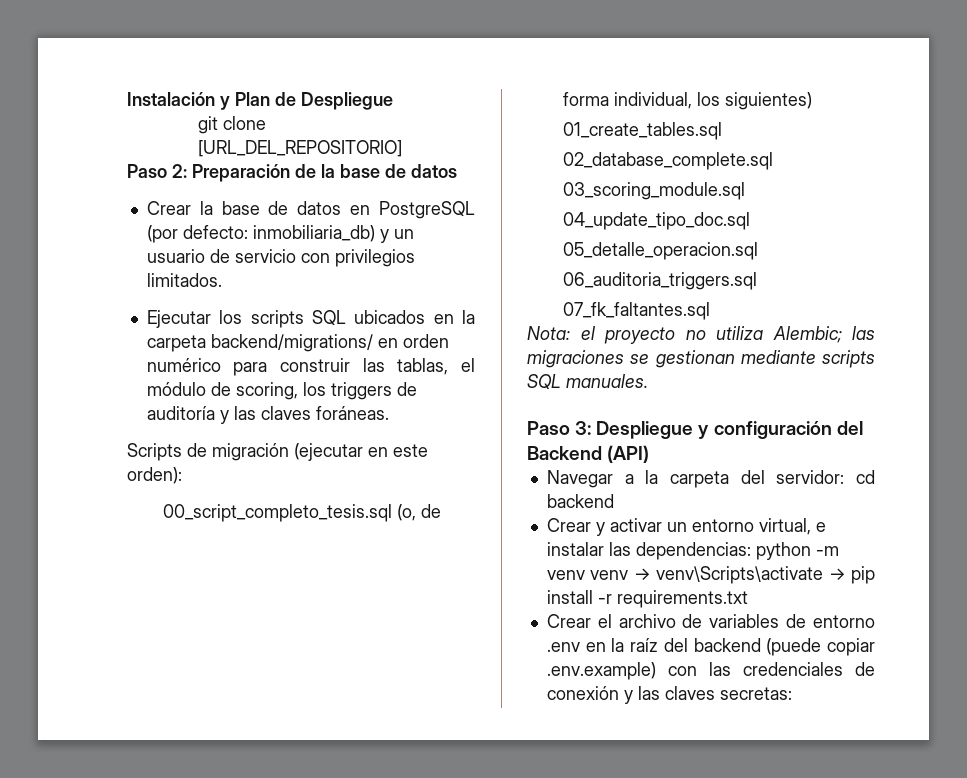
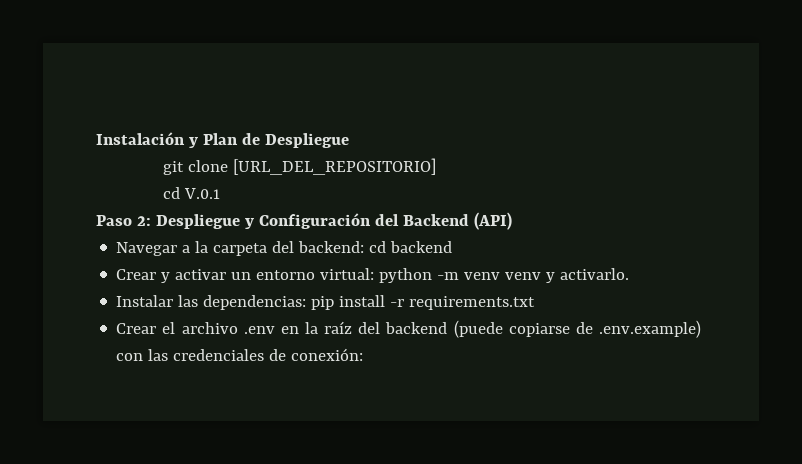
+ cd V.0.1
- Paso 2: Preparación de la base de datos
- Crear la base de datos en PostgreSQL (por defecto: inmobiliaria_db) y un usuario de servicio con privilegios limitados.
- Ejecutar los scripts SQL ubicados en la carpeta backend/migrations/ en orden numérico para construir las tablas, el módulo de scoring, los triggers de auditoría y las claves foráneas.
- Scripts de migración (ejecutar en este orden):
- 00_script_completo_tesis.sql (o, de forma individual, los siguientes)
- 01_create_tables.sql
- 02_database_complete.sql
- 03_scoring_module.sql
- 04_update_tipo_doc.sql
- 05_detalle_operacion.sql
- 06_auditoria_triggers.sql
- 07_fk_faltantes.sql
- Nota: el proyecto no utiliza Alembic; las migraciones se gestionan mediante scripts SQL manuales.
- Paso 3: Despliegue y configuración del Backend (API)
+ Paso 2: Despliegue y Configuración del Backend (API)
- Navegar a la carpeta del servidor: cd backend
+ Navegar a la carpeta del backend: cd backend
- Crear y activar un entorno virtual, e instalar las dependencias: python -m venv venv → venv\Scripts\activate → pip install -r requirements.txt
+ Crear y activar un entorno virtual: python -m venv venv y activarlo.
+ Instalar las dependencias: pip install -r requirements.txt
- Crear el archivo de variables de entorno .env en la raíz del backend (puede copiar .env.example) con las credenciales de conexión y las claves secretas:
+ Crear el archivo .env en la raíz del backend (puede copiarse de .env.example) con las credenciales de conexión:

